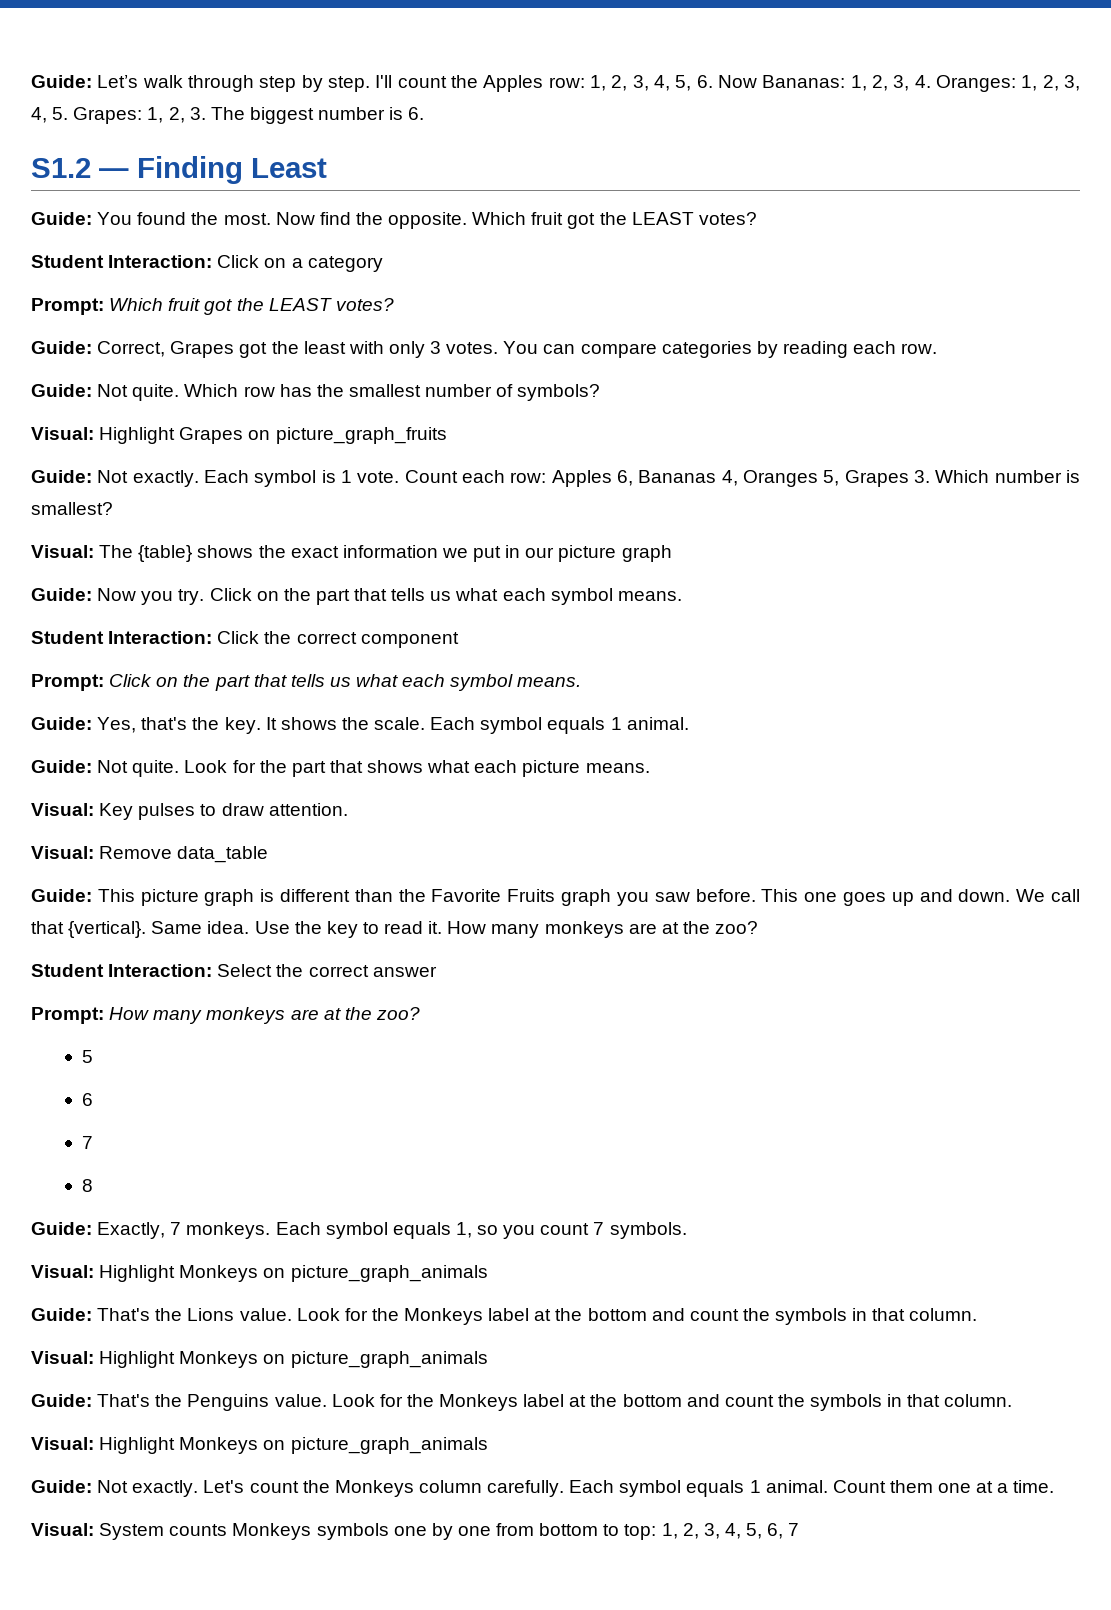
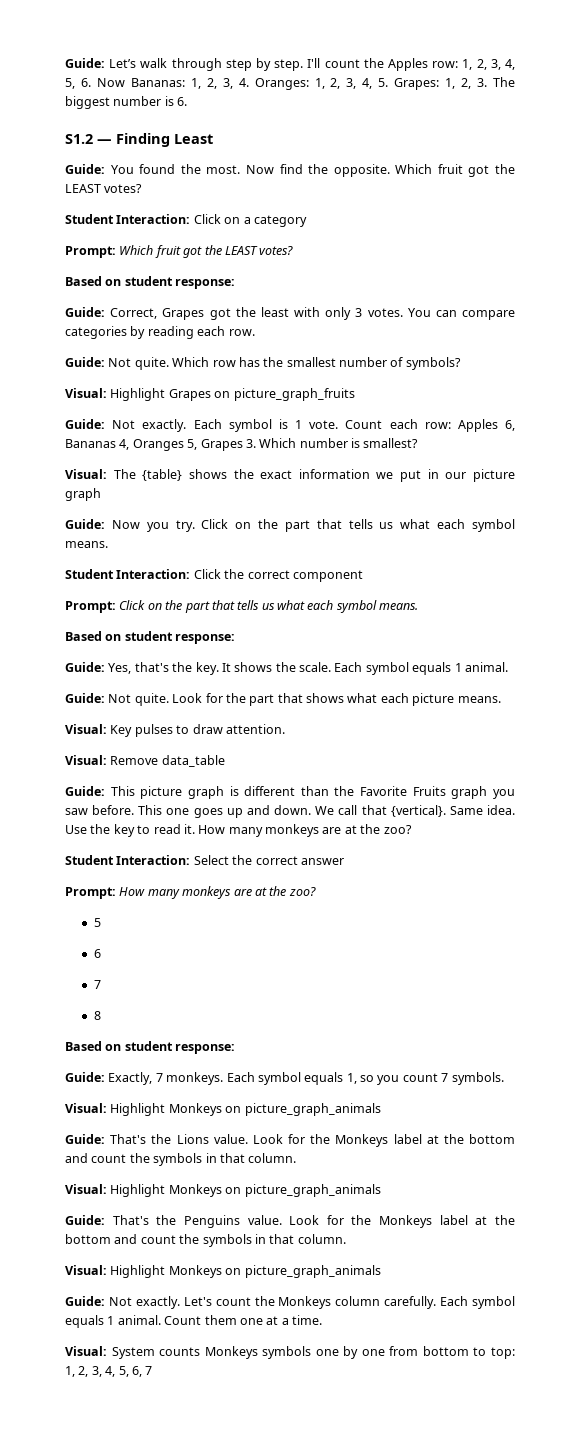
  Prompt: Which fruit got the LEAST votes?
+ Based on student response:
  Prompt: Click on the part that tells us what each symbol means.
+ Based on student response:
  8
+ Based on student response:

